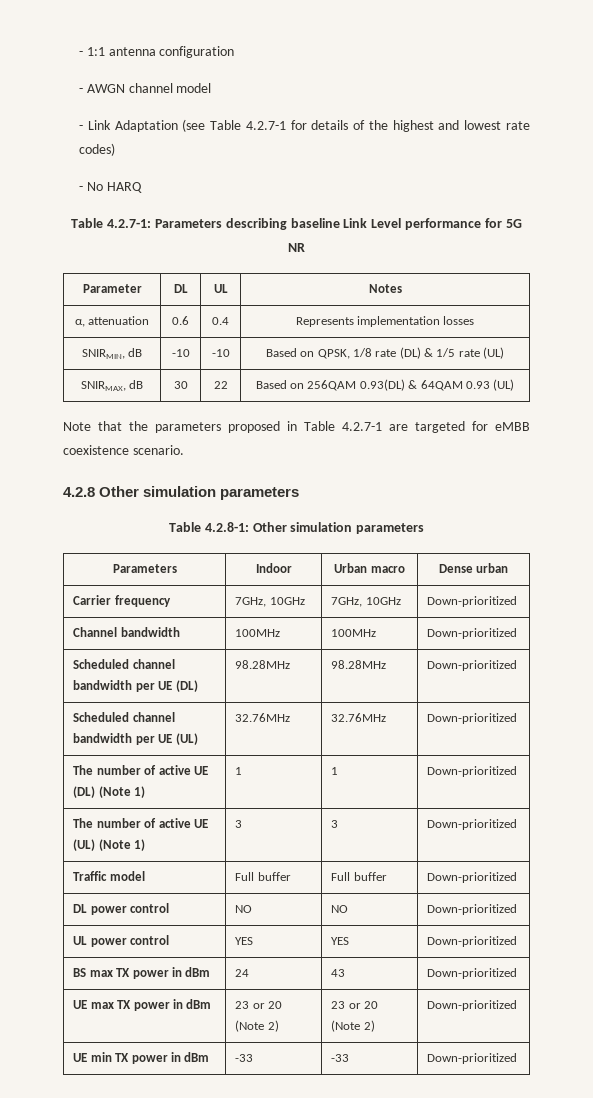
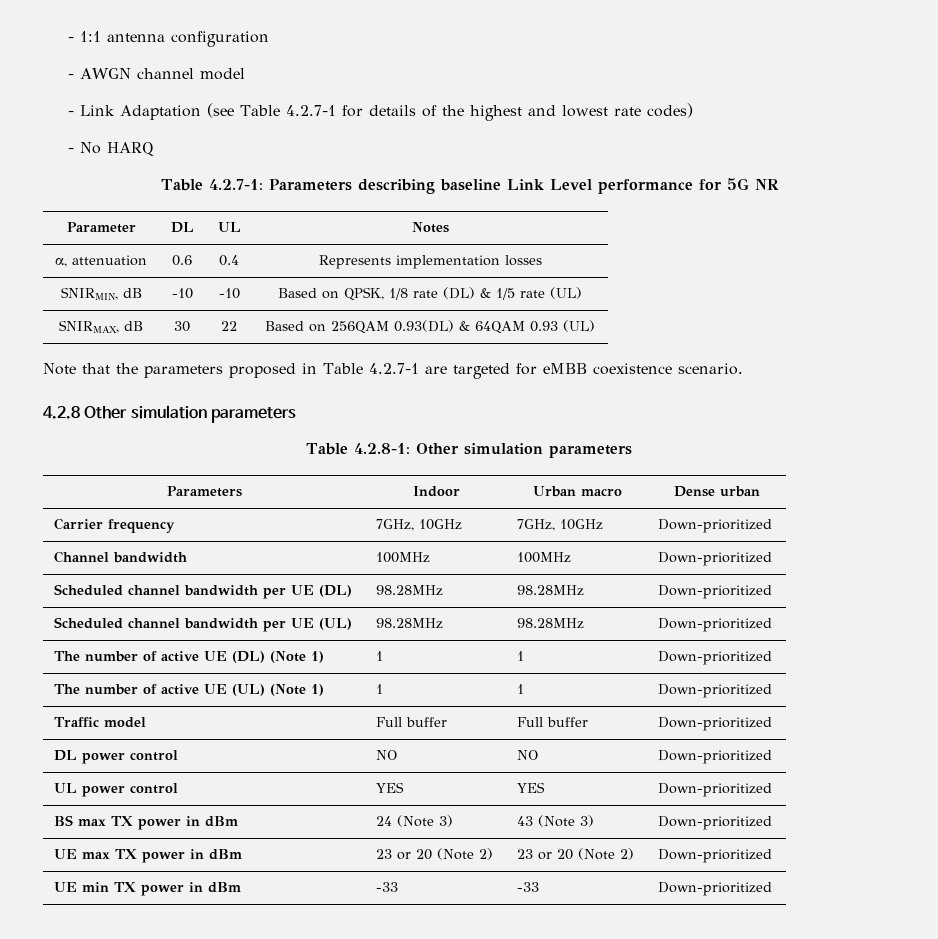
- Scheduled channel bandwidth per UE (UL) | 32.76MHz | 32.76MHz | Down-prioritized
+ Scheduled channel bandwidth per UE (UL) | 98.28MHz | 98.28MHz | Down-prioritized
- The number of active UE (UL) (Note 1) | 3 | 3 | Down-prioritized
+ The number of active UE (UL) (Note 1) | 1 | 1 | Down-prioritized
- BS max TX power in dBm | 24 | 43 | Down-prioritized
+ BS max TX power in dBm | 24 (Note 3) | 43 (Note 3) | Down-prioritized

